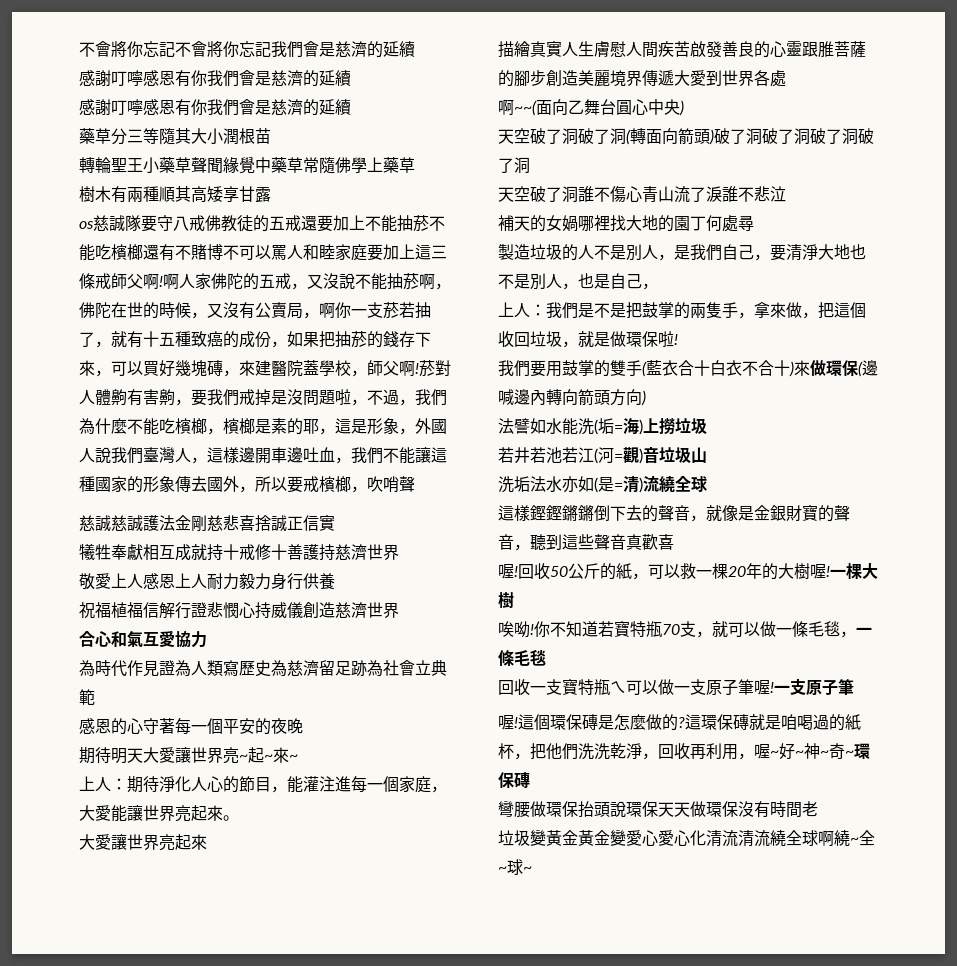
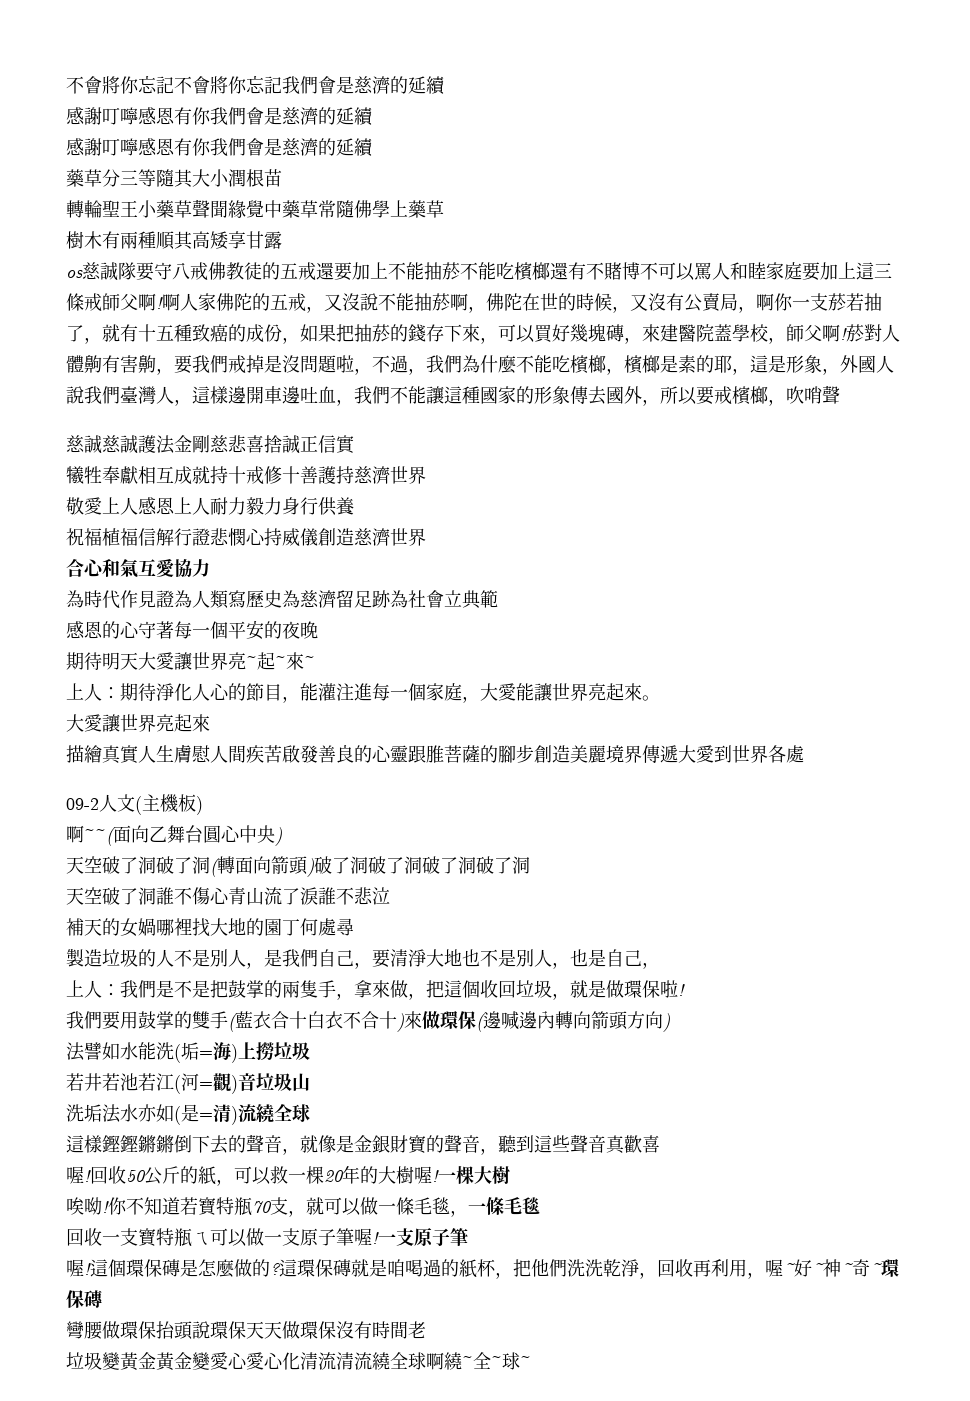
+ 09-2人文(主機板)

